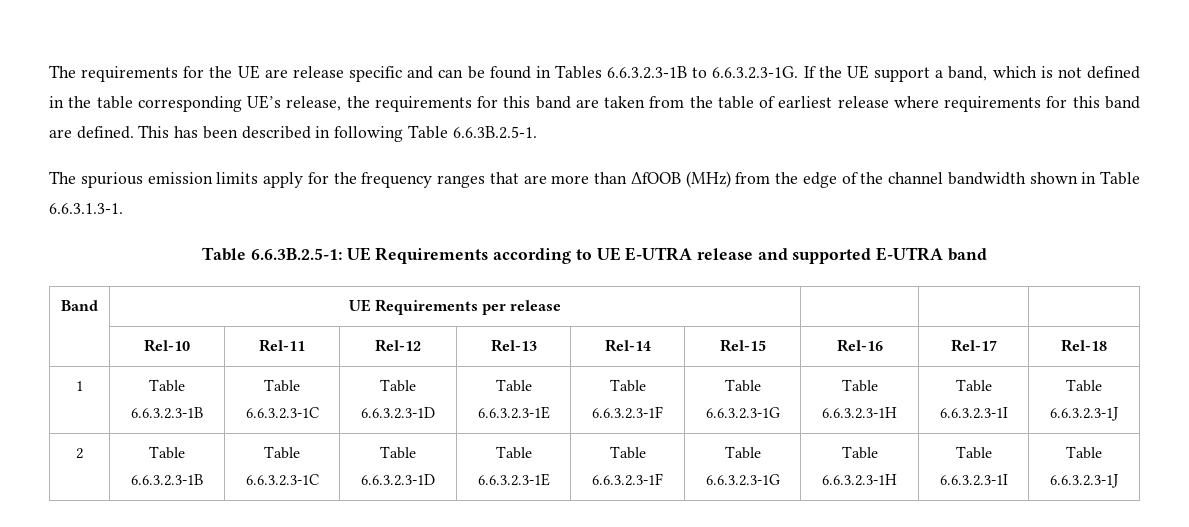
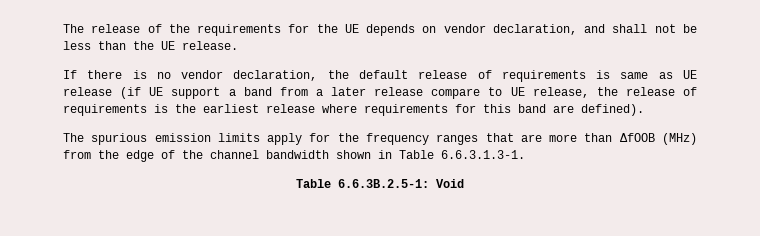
- The requirements for the UE are release specific and can be found in Tables 6.6.3.2.3-1B to 6.6.3.2.3-1G. If the UE support a band, which is not defined in the table corresponding UE’s release, the requirements for this band are taken from the table of earliest release where requirements for this band are defined. This has been described in following Table 6.6.3B.2.5-1.
+ The release of the requirements for the UE depends on vendor declaration, and shall not be less than the UE release.
+ If there is no vendor declaration, the default release of requirements is same as UE release (if UE support a band from a later release compare to UE release, the release of requirements is the earliest release where requirements for this band are defined).
- Table 6.6.3B.2.5-1: UE Requirements according to UE E-UTRA release and supported E-UTRA band
- Band | UE Requirements per release | | |
- | Rel-10 | Rel-11 | Rel-12 | Rel-13 | Rel-14 | Rel-15 | Rel-16 | Rel-17 | Rel-18
- 1 | Table 6.6.3.2.3-1B | Table 6.6.3.2.3-1C | Table 6.6.3.2.3-1D | Table 6.6.3.2.3-1E | Table 6.6.3.2.3-1F | Table 6.6.3.2.3-1G | Table 6.6.3.2.3-1H | Table 6.6.3.2.3-1I | Table 6.6.3.2.3-1J
- 2 | Table 6.6.3.2.3-1B | Table 6.6.3.2.3-1C | Table 6.6.3.2.3-1D | Table 6.6.3.2.3-1E | Table 6.6.3.2.3-1F | Table 6.6.3.2.3-1G | Table 6.6.3.2.3-1H | Table 6.6.3.2.3-1I | Table 6.6.3.2.3-1J
+ Table 6.6.3B.2.5-1: Void

